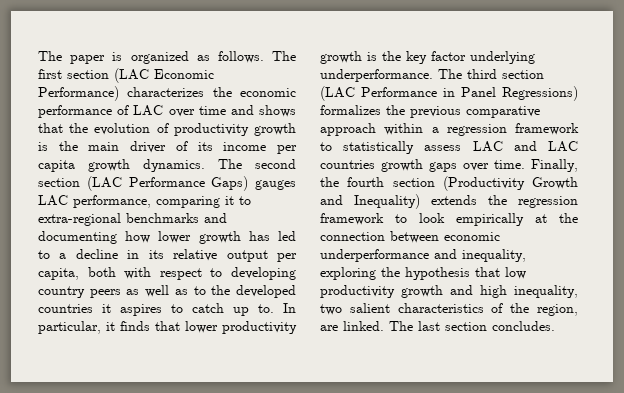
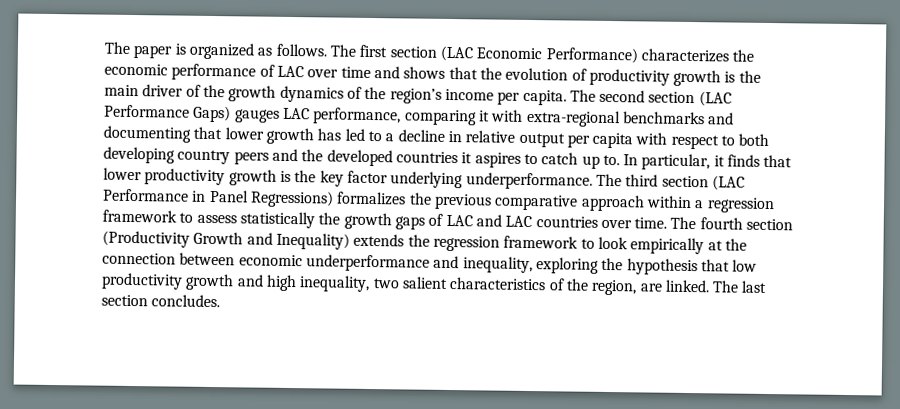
- The first section (LAC Economic Performance) characterizes the economic performance of LAC over time and shows that the evolution of productivity growth is the main driver of its income per capita growth dynamics.
+ The first section (LAC Economic Performance) characterizes the economic performance of LAC over time and shows that the evolution of productivity growth is the main driver of the growth dynamics of the region’s income per capita.
- The second section (LAC Performance Gaps) gauges LAC performance, comparing it to extra-regional benchmarks and documenting how lower growth has led to a decline in its relative output per capita, both with respect to developing country peers as well as to the developed countries it aspires to catch up to.
+ The second section (LAC Performance Gaps) gauges LAC performance, comparing it with extra-regional benchmarks and documenting that lower growth has led to a decline in relative output per capita with respect to both developing country peers and the developed countries it aspires to catch up to.
- The third section (LAC Performance in Panel Regressions) formalizes the previous comparative approach within a regression framework to statistically assess LAC and LAC countries growth gaps over time. Finally, the fourth section (Productivity Growth and Inequality) extends the regression framework to look empirically at the connection between economic underperformance and inequality, exploring the hypothesis that low productivity growth and high inequality, two salient characteristics of the region, are linked.
+ The third section (LAC Performance in Panel Regressions) formalizes the previous comparative approach within a regression framework to assess statistically the growth gaps of LAC and LAC countries over time. The fourth section (Productivity Growth and Inequality) extends the regression framework to look empirically at the connection between economic underperformance and inequality, exploring the hypothesis that low productivity growth and high inequality, two salient characteristics of the region, are linked.

